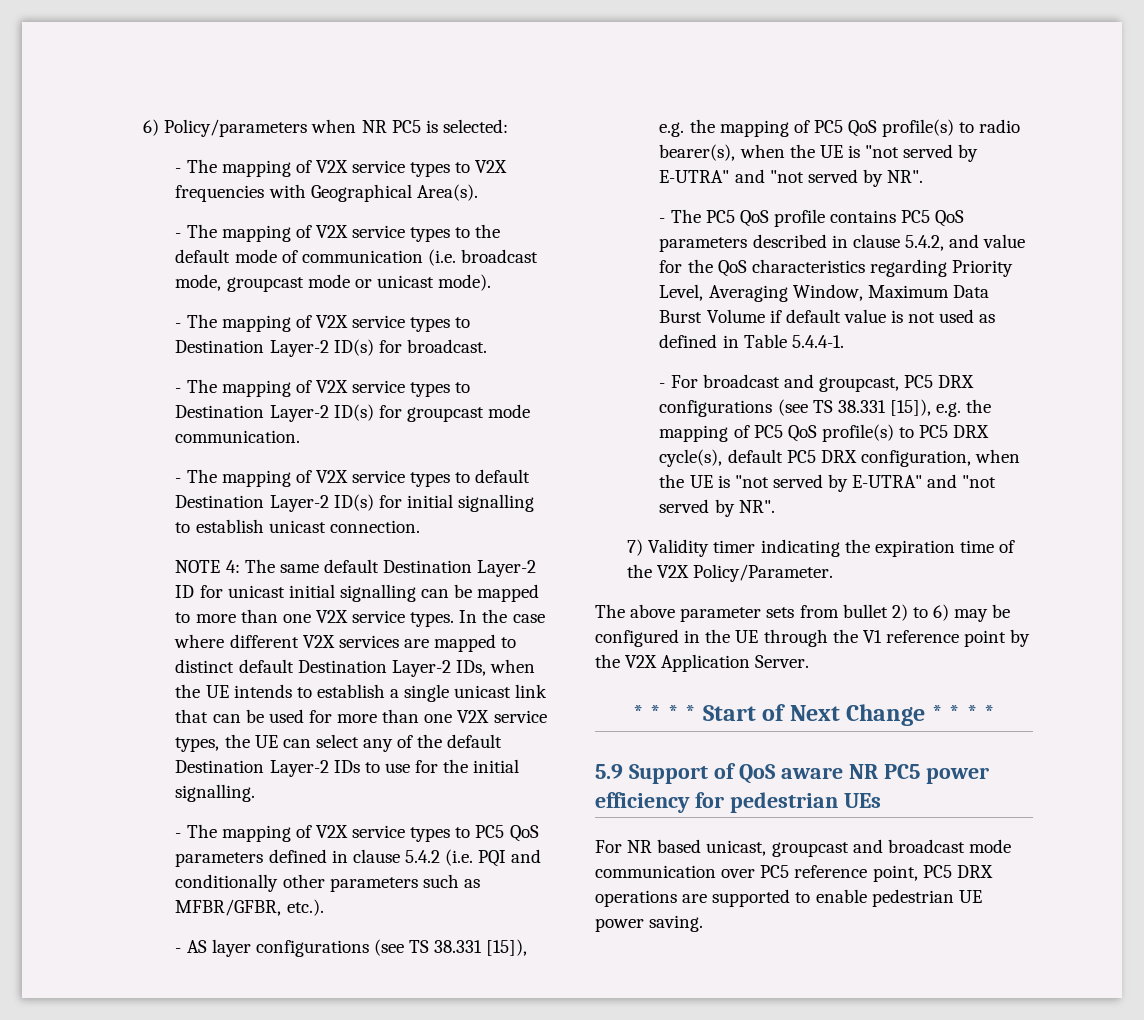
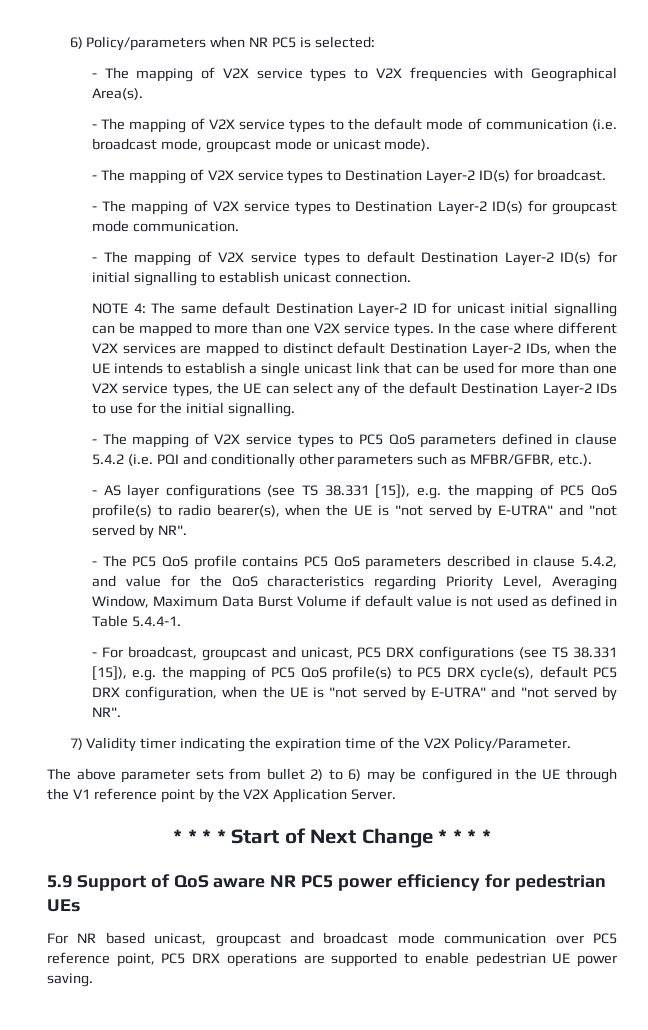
- - For broadcast and groupcast, PC5 DRX configurations (see TS 38.331 [15]), e.g. the mapping of PC5 QoS profile(s) to PC5 DRX cycle(s), default PC5 DRX configuration, when the UE is "not served by E-UTRA" and "not served by NR".
+ - For broadcast, groupcast and unicast, PC5 DRX configurations (see TS 38.331 [15]), e.g. the mapping of PC5 QoS profile(s) to PC5 DRX cycle(s), default PC5 DRX configuration, when the UE is "not served by E-UTRA" and "not served by NR".

